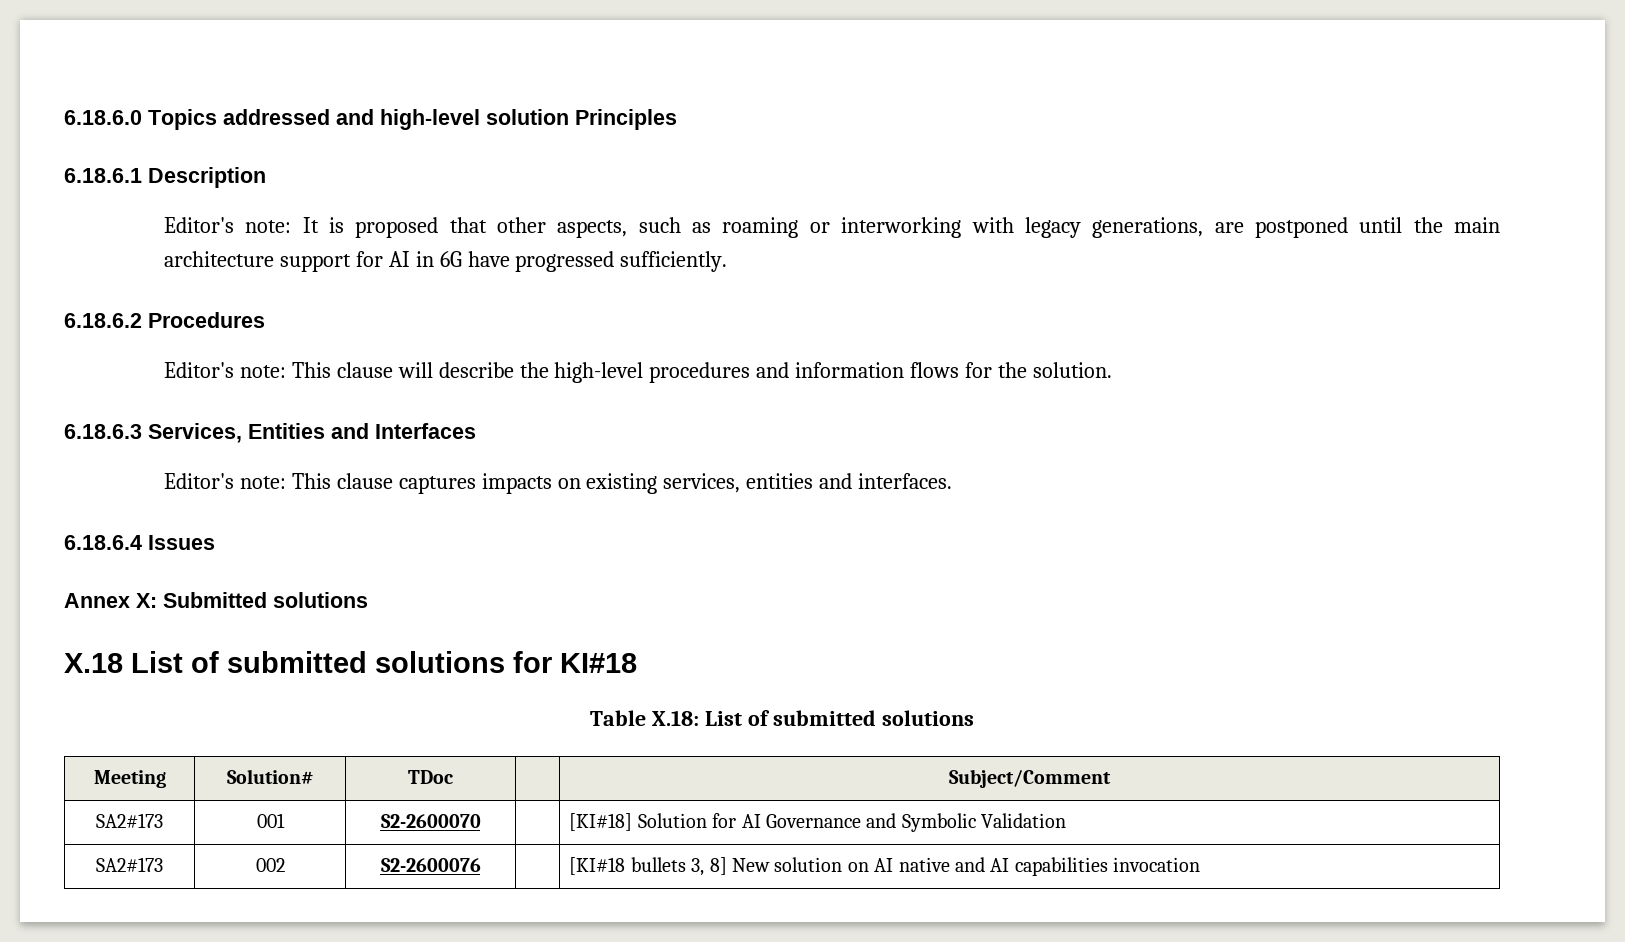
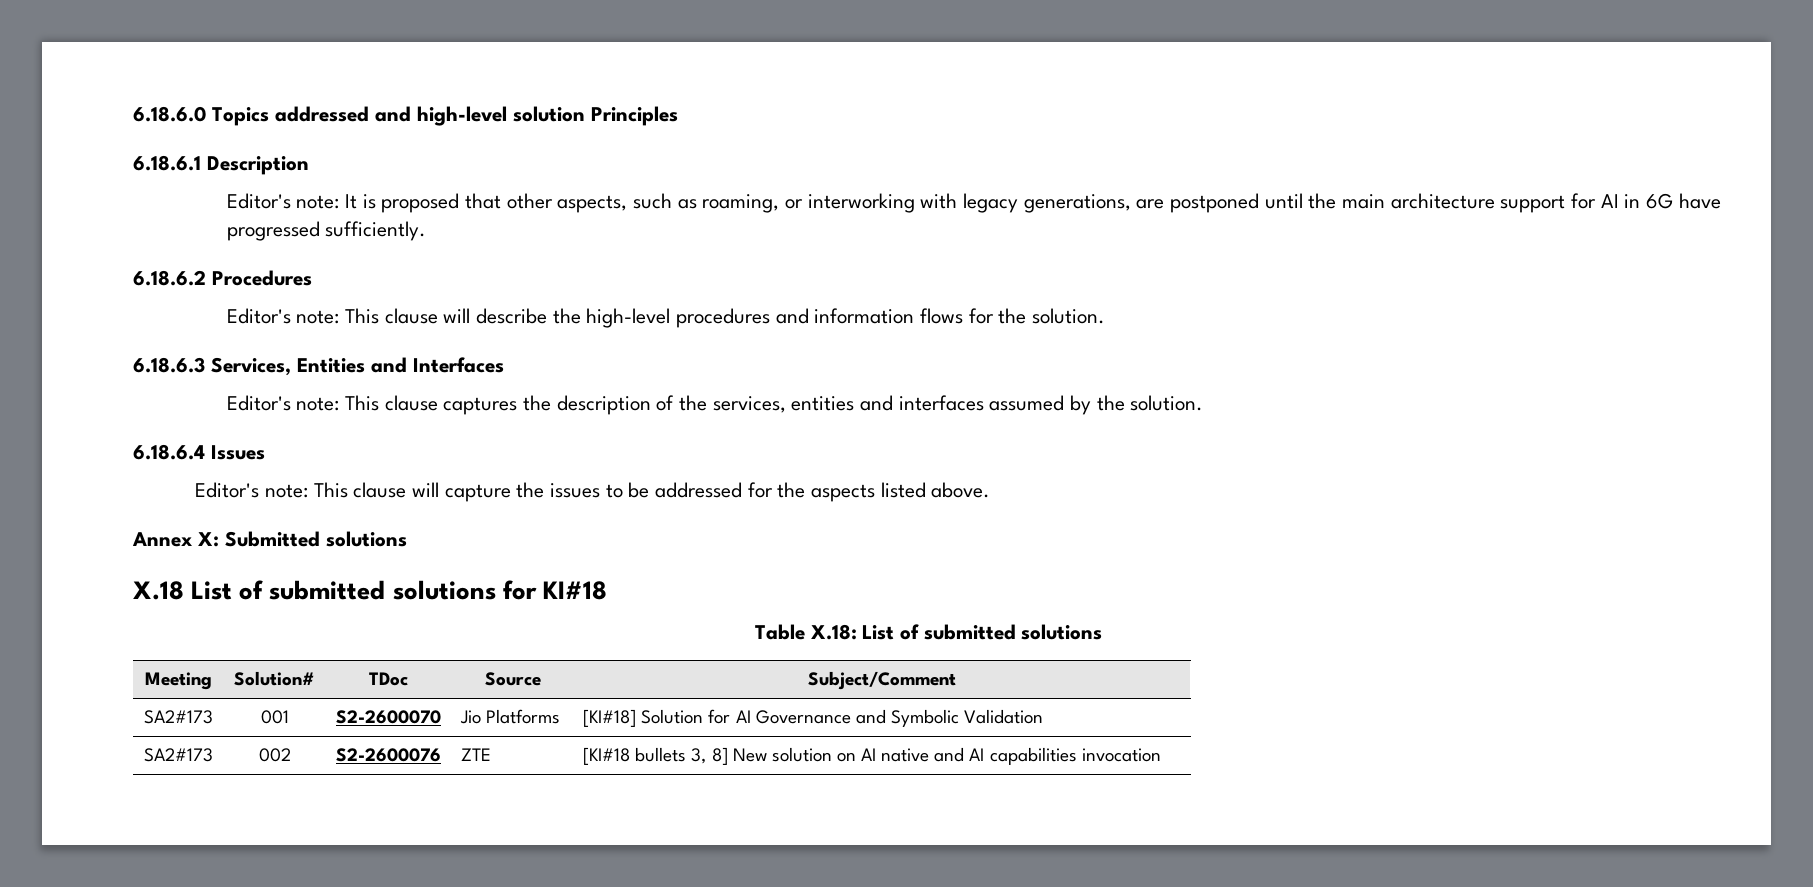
- Editor's note: It is proposed that other aspects, such as roaming or interworking with legacy generations, are postponed until the main architecture support for AI in 6G have progressed sufficiently.
+ Editor's note: It is proposed that other aspects, such as roaming, or interworking with legacy generations, are postponed until the main architecture support for AI in 6G have progressed sufficiently.
- Editor's note: This clause captures impacts on existing services, entities and interfaces.
+ Editor's note: This clause captures the description of the services, entities and interfaces assumed by the solution.
  6.18.6.4 Issues
+ Editor's note: This clause will capture the issues to be addressed for the aspects listed above.
- Meeting | Solution# | TDoc | | Subject/Comment
+ Meeting | Solution# | TDoc | Source | Subject/Comment
- SA2#173 | 001 | S2-2600070 | | [KI#18] Solution for AI Governance and Symbolic Validation
+ SA2#173 | 001 | S2-2600070 | Jio Platforms | [KI#18] Solution for AI Governance and Symbolic Validation
- SA2#173 | 002 | S2-2600076 | | [KI#18 bullets 3, 8] New solution on AI native and AI capabilities invocation
+ SA2#173 | 002 | S2-2600076 | ZTE | [KI#18 bullets 3, 8] New solution on AI native and AI capabilities invocation

